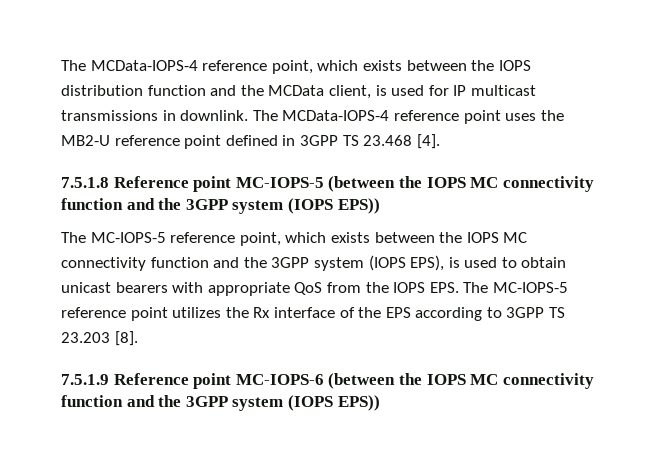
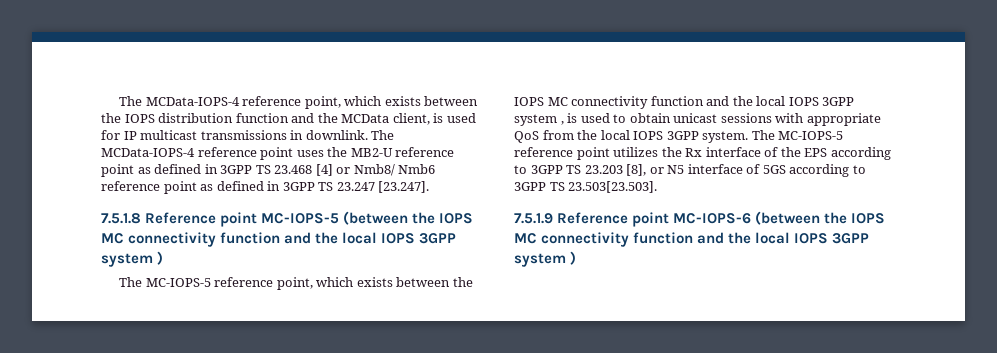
- The MCData-IOPS-4 reference point uses the MB2-U reference point defined in 3GPP TS 23.468 [4].
+ The MCData-IOPS-4 reference point uses the MB2-U reference point as defined in 3GPP TS 23.468 [4] or Nmb8/ Nmb6 reference point as defined in 3GPP TS 23.247 [23.247].
- 7.5.1.8 Reference point MC-IOPS-5 (between the IOPS MC connectivity function and the 3GPP system (IOPS EPS))
+ 7.5.1.8 Reference point MC-IOPS-5 (between the IOPS MC connectivity function and the local IOPS 3GPP system )
- The MC-IOPS-5 reference point, which exists between the IOPS MC connectivity function and the 3GPP system (IOPS EPS), is used to obtain unicast bearers with appropriate QoS from the IOPS EPS. The MC-IOPS-5 reference point utilizes the Rx interface of the EPS according to 3GPP TS 23.203 [8].
+ The MC-IOPS-5 reference point, which exists between the IOPS MC connectivity function and the local IOPS 3GPP system , is used to obtain unicast sessions with appropriate QoS from the local IOPS 3GPP system. The MC-IOPS-5 reference point utilizes the Rx interface of the EPS according to 3GPP TS 23.203 [8], or N5 interface of 5GS according to 3GPP TS 23.503[23.503].
- 7.5.1.9 Reference point MC-IOPS-6 (between the IOPS MC connectivity function and the 3GPP system (IOPS EPS))
+ 7.5.1.9 Reference point MC-IOPS-6 (between the IOPS MC connectivity function and the local IOPS 3GPP system )

